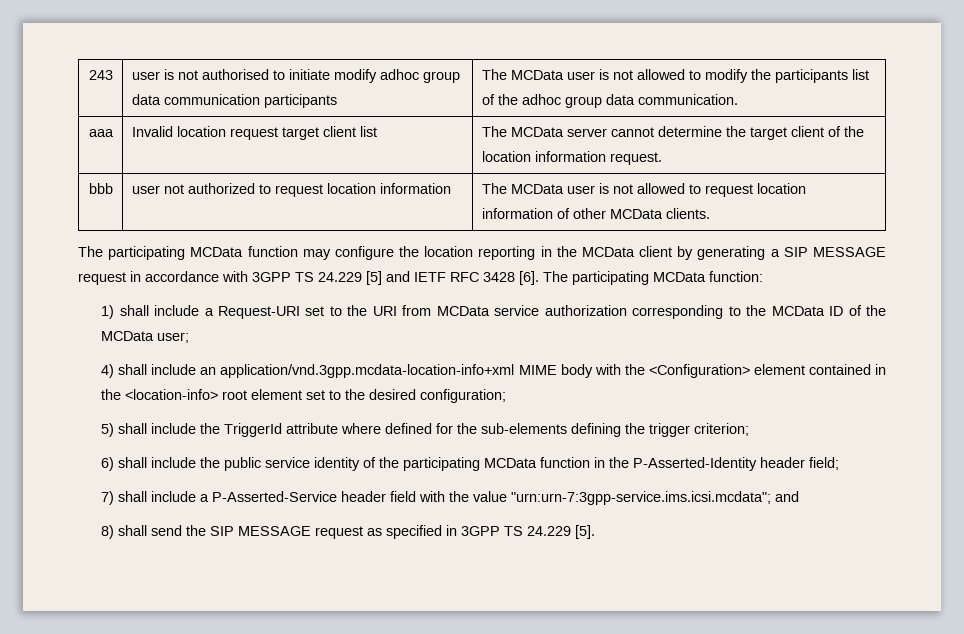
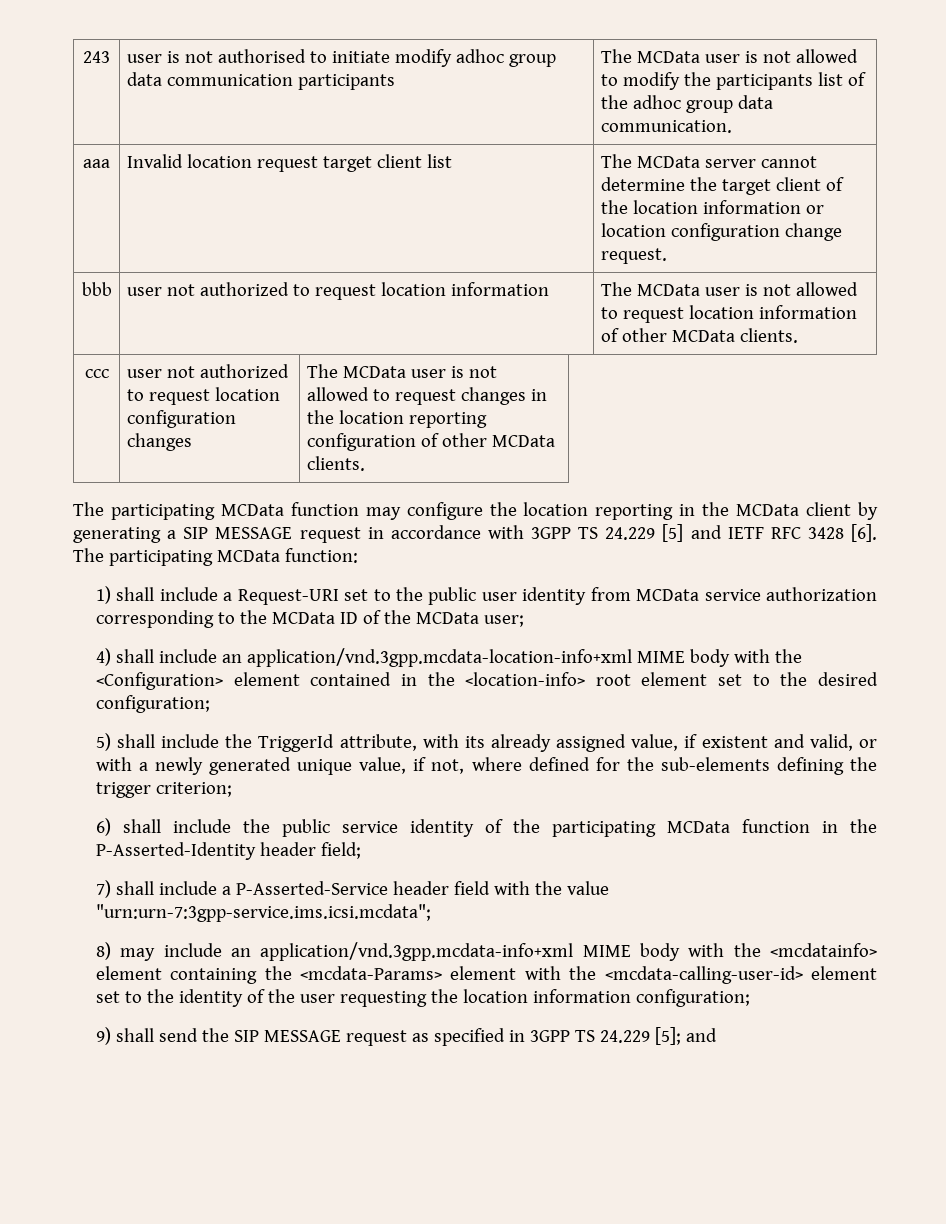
- aaa | Invalid location request target client list | The MCData server cannot determine the target client of the location information request.
+ aaa | Invalid location request target client list | The MCData server cannot determine the target client of the location information or location configuration change request.
+ ccc | user not authorized to request location configuration changes | The MCData user is not allowed to request changes in the location reporting configuration of other MCData clients.
- 1) shall include a Request-URI set to the URI from MCData service authorization corresponding to the MCData ID of the MCData user;
+ 1) shall include a Request-URI set to the public user identity from MCData service authorization corresponding to the MCData ID of the MCData user;
- 5) shall include the TriggerId attribute where defined for the sub-elements defining the trigger criterion;
+ 5) shall include the TriggerId attribute, with its already assigned value, if existent and valid, or with a newly generated unique value, if not, where defined for the sub-elements defining the trigger criterion;
- 7) shall include a P-Asserted-Service header field with the value "urn:urn-7:3gpp-service.ims.icsi.mcdata"; and
+ 7) shall include a P-Asserted-Service header field with the value "urn:urn-7:3gpp-service.ims.icsi.mcdata";
- 8) shall send the SIP MESSAGE request as specified in 3GPP TS 24.229 [5].
+ 8) may include an application/vnd.3gpp.mcdata-info+xml MIME body with the <mcdatainfo> element containing the <mcdata-Params> element with the <mcdata-calling-user-id> element set to the identity of the user requesting the location information configuration;
+ 9) shall send the SIP MESSAGE request as specified in 3GPP TS 24.229 [5]; and

